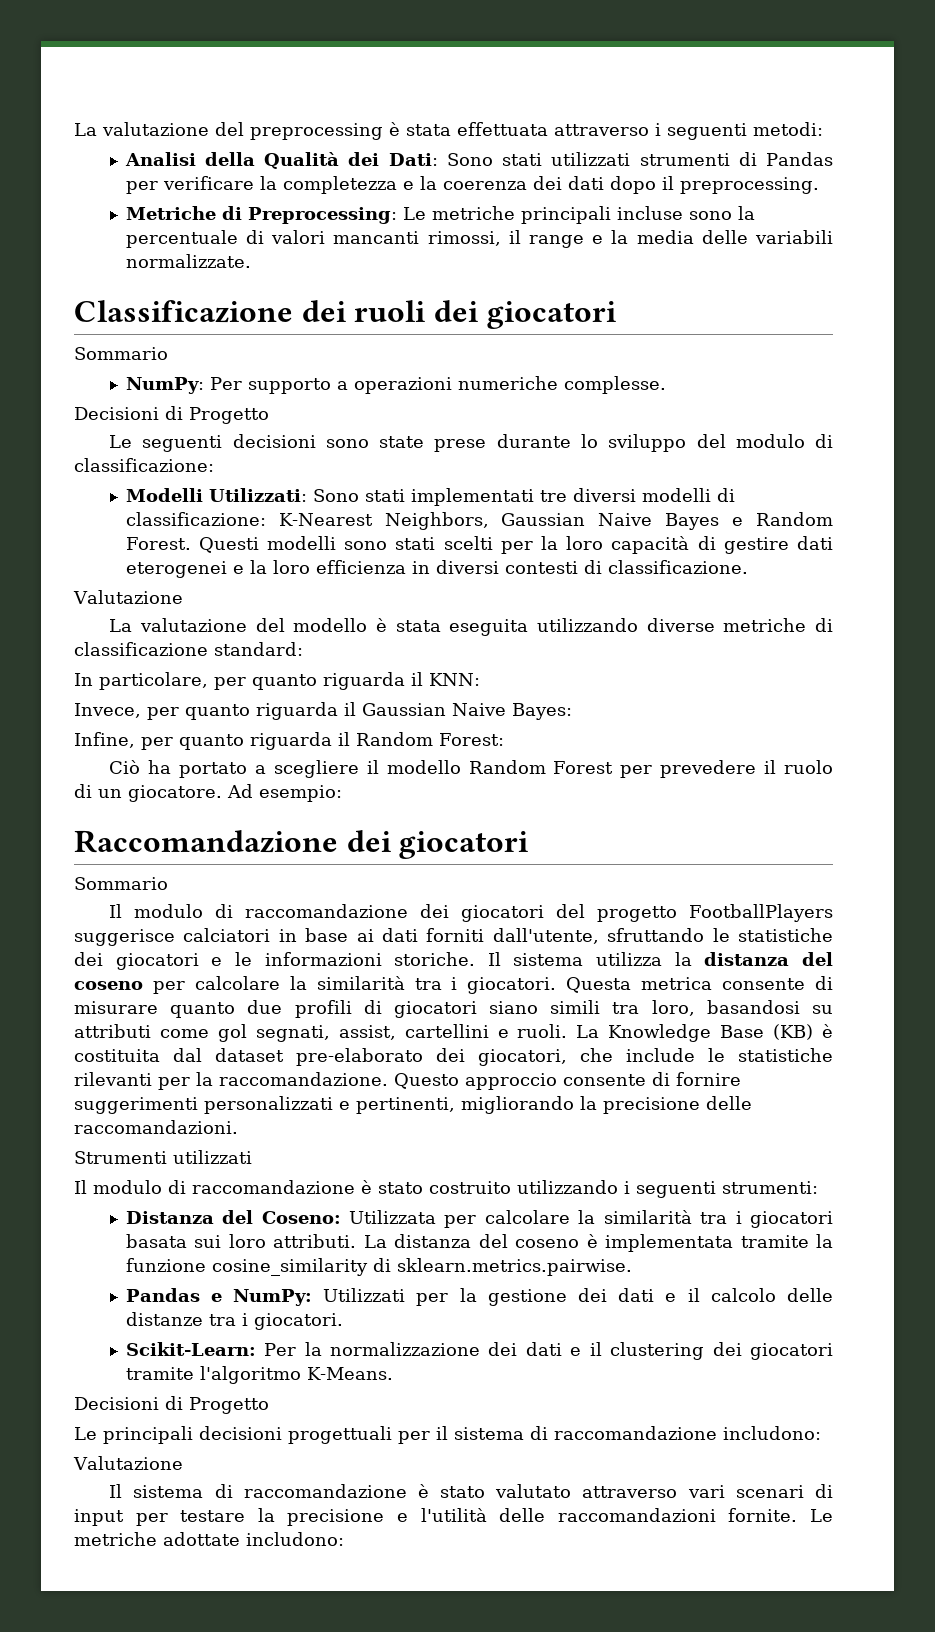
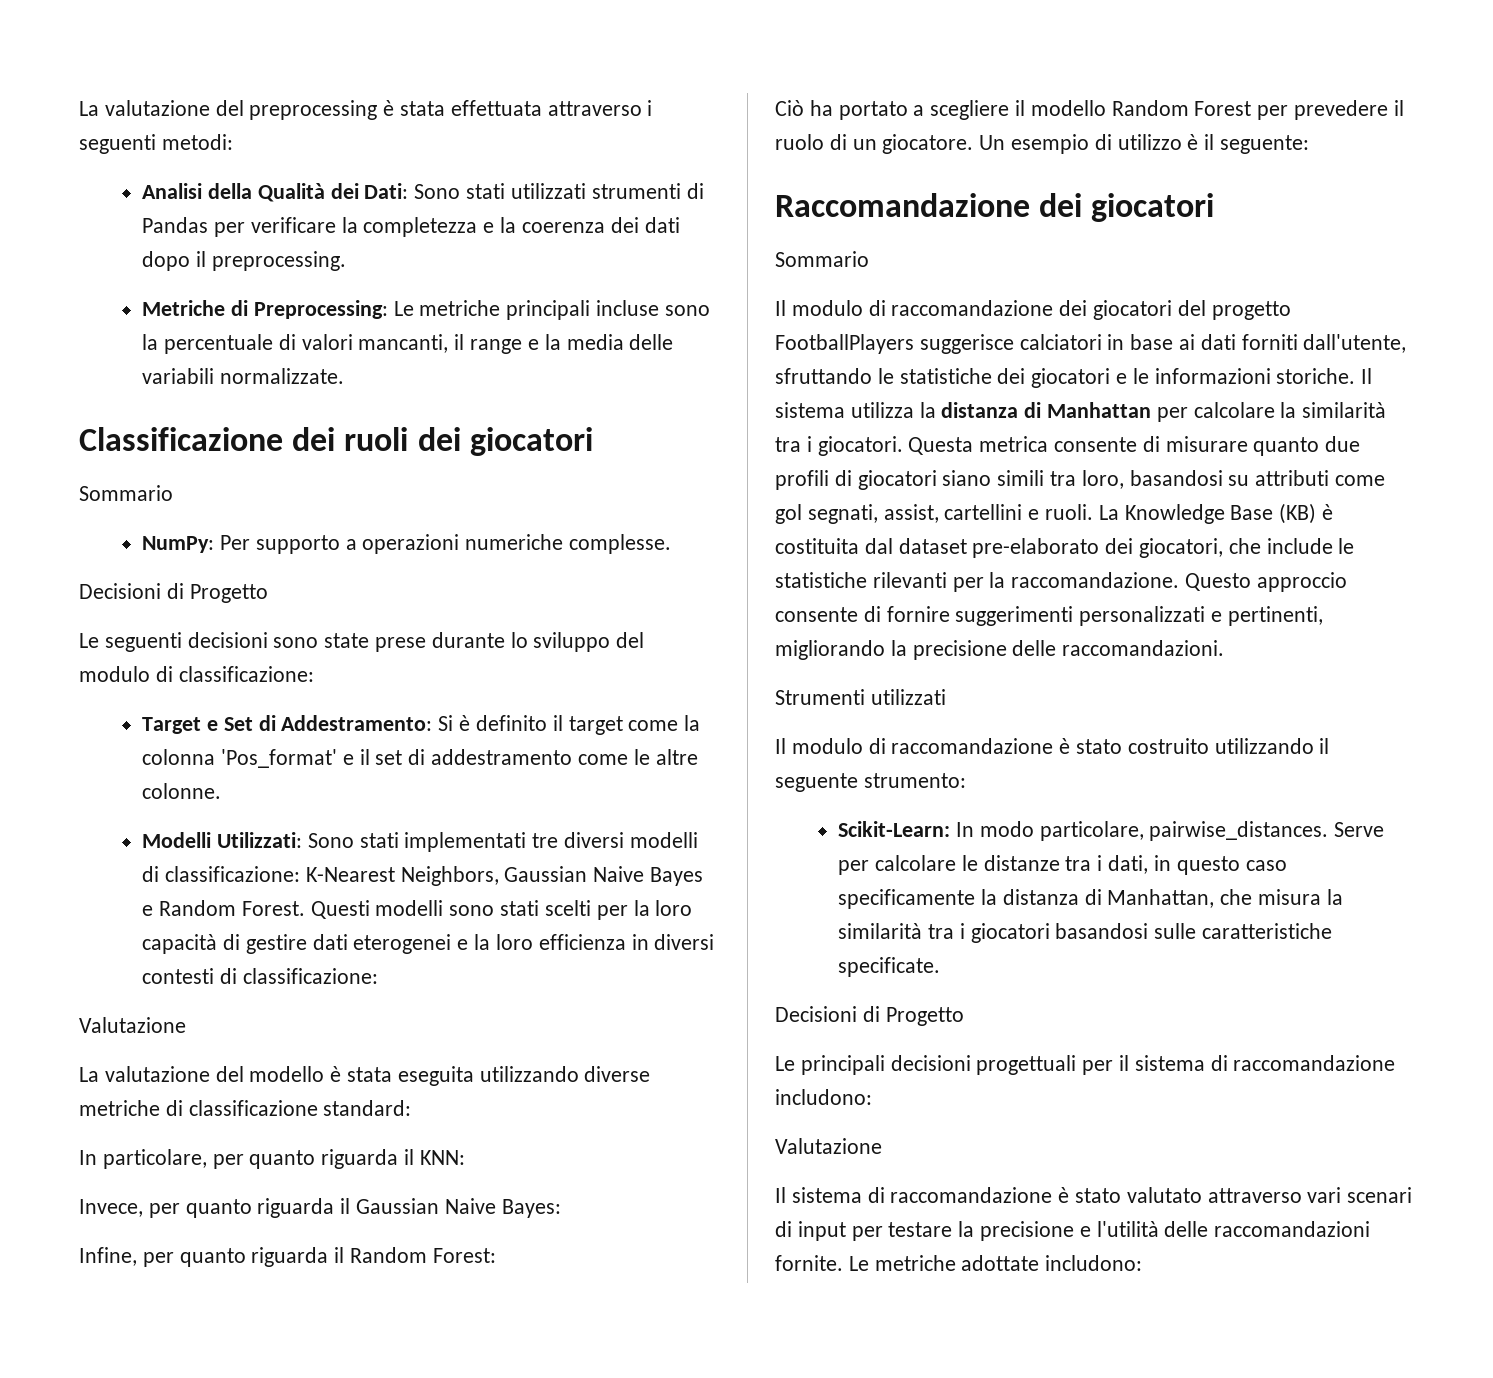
- Metriche di Preprocessing: Le metriche principali incluse sono la percentuale di valori mancanti rimossi, il range e la media delle variabili normalizzate.
+ Metriche di Preprocessing: Le metriche principali incluse sono la percentuale di valori mancanti, il range e la media delle variabili normalizzate.
+ Target e Set di Addestramento: Si è definito il target come la colonna 'Pos_format' e il set di addestramento come le altre colonne.
- Questi modelli sono stati scelti per la loro capacità di gestire dati eterogenei e la loro efficienza in diversi contesti di classificazione.
+ Questi modelli sono stati scelti per la loro capacità di gestire dati eterogenei e la loro efficienza in diversi contesti di classificazione:
- Ad esempio:
+ Un esempio di utilizzo è il seguente:
- Il sistema utilizza la distanza del coseno per calcolare la similarità tra i giocatori.
+ Il sistema utilizza la distanza di Manhattan per calcolare la similarità tra i giocatori.
- Il modulo di raccomandazione è stato costruito utilizzando i seguenti strumenti:
- Distanza del Coseno: Utilizzata per calcolare la similarità tra i giocatori basata sui loro attributi. La distanza del coseno è implementata tramite la funzione cosine_similarity di sklearn.metrics.pairwise.
- Pandas e NumPy: Utilizzati per la gestione dei dati e il calcolo delle distanze tra i giocatori.
- Scikit-Learn: Per la normalizzazione dei dati e il clustering dei giocatori tramite l'algoritmo K-Means.
+ Il modulo di raccomandazione è stato costruito utilizzando il seguente strumento:
+ Scikit-Learn: In modo particolare, pairwise_distances. Serve per calcolare le distanze tra i dati, in questo caso specificamente la distanza di Manhattan, che misura la similarità tra i giocatori basandosi sulle caratteristiche specificate.

